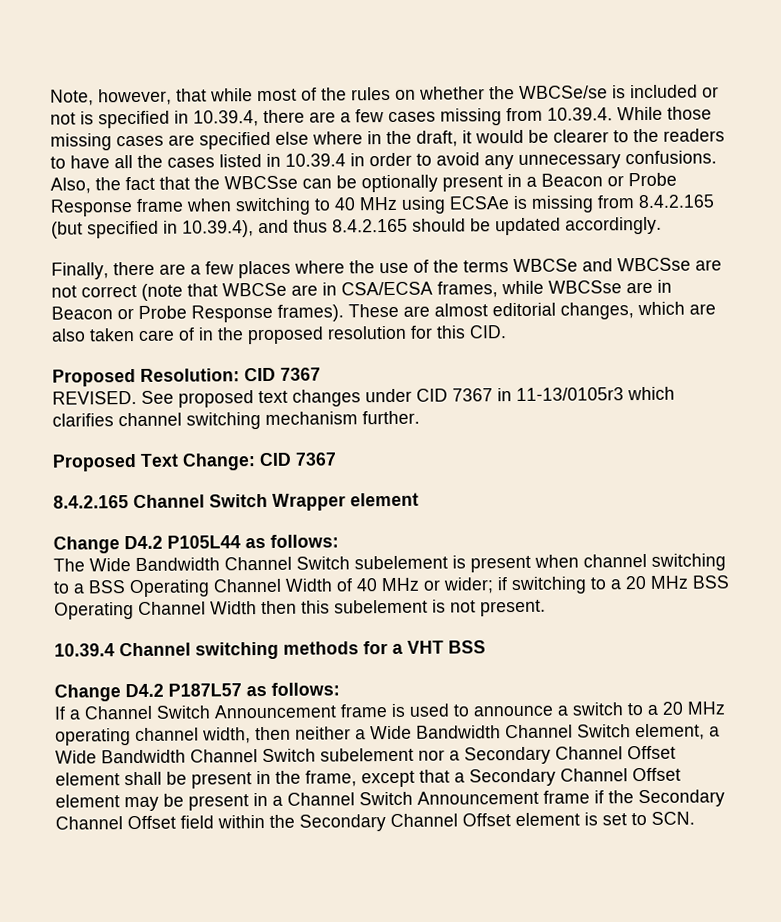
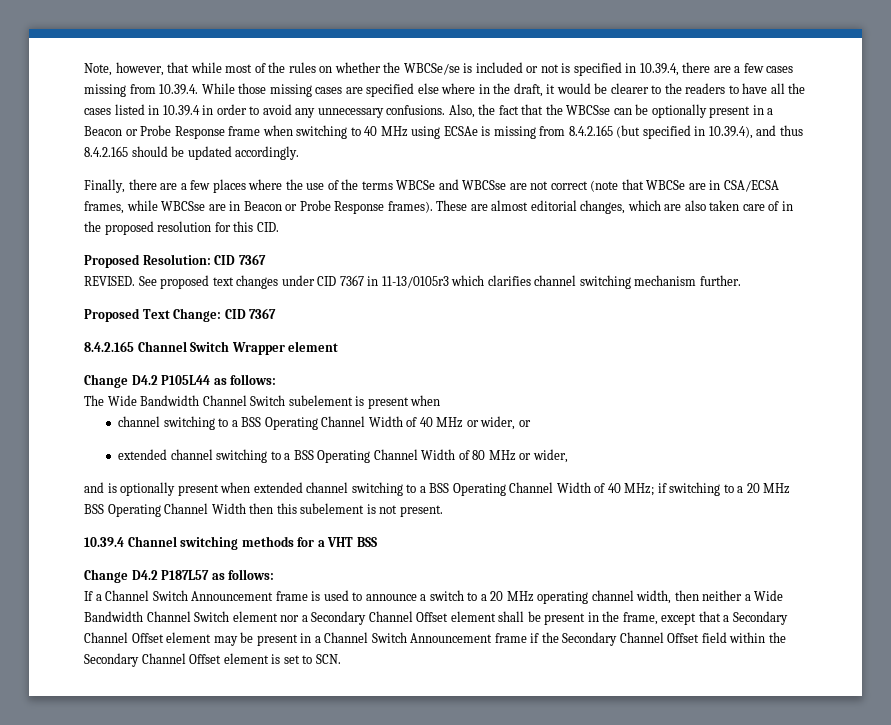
- The Wide Bandwidth Channel Switch subelement is present when channel switching to a BSS Operating Channel Width of 40 MHz or wider; if switching to a 20 MHz BSS Operating Channel Width then this subelement is not present.
+ The Wide Bandwidth Channel Switch subelement is present when
+ channel switching to a BSS Operating Channel Width of 40 MHz or wider, or
+ extended channel switching to a BSS Operating Channel Width of 80 MHz or wider,
+ and is optionally present when extended channel switching to a BSS Operating Channel Width of 40 MHz; if switching to a 20 MHz BSS Operating Channel Width then this subelement is not present.
- If a Channel Switch Announcement frame is used to announce a switch to a 20 MHz operating channel width, then neither a Wide Bandwidth Channel Switch element, a Wide Bandwidth Channel Switch subelement nor a Secondary Channel Offset element shall be present in the frame, except that a Secondary Channel Offset element may be present in a Channel Switch Announcement frame if the Secondary Channel Offset field within the Secondary Channel Offset element is set to SCN.
+ If a Channel Switch Announcement frame is used to announce a switch to a 20 MHz operating channel width, then neither a Wide Bandwidth Channel Switch element nor a Secondary Channel Offset element shall be present in the frame, except that a Secondary Channel Offset element may be present in a Channel Switch Announcement frame if the Secondary Channel Offset field within the Secondary Channel Offset element is set to SCN.

